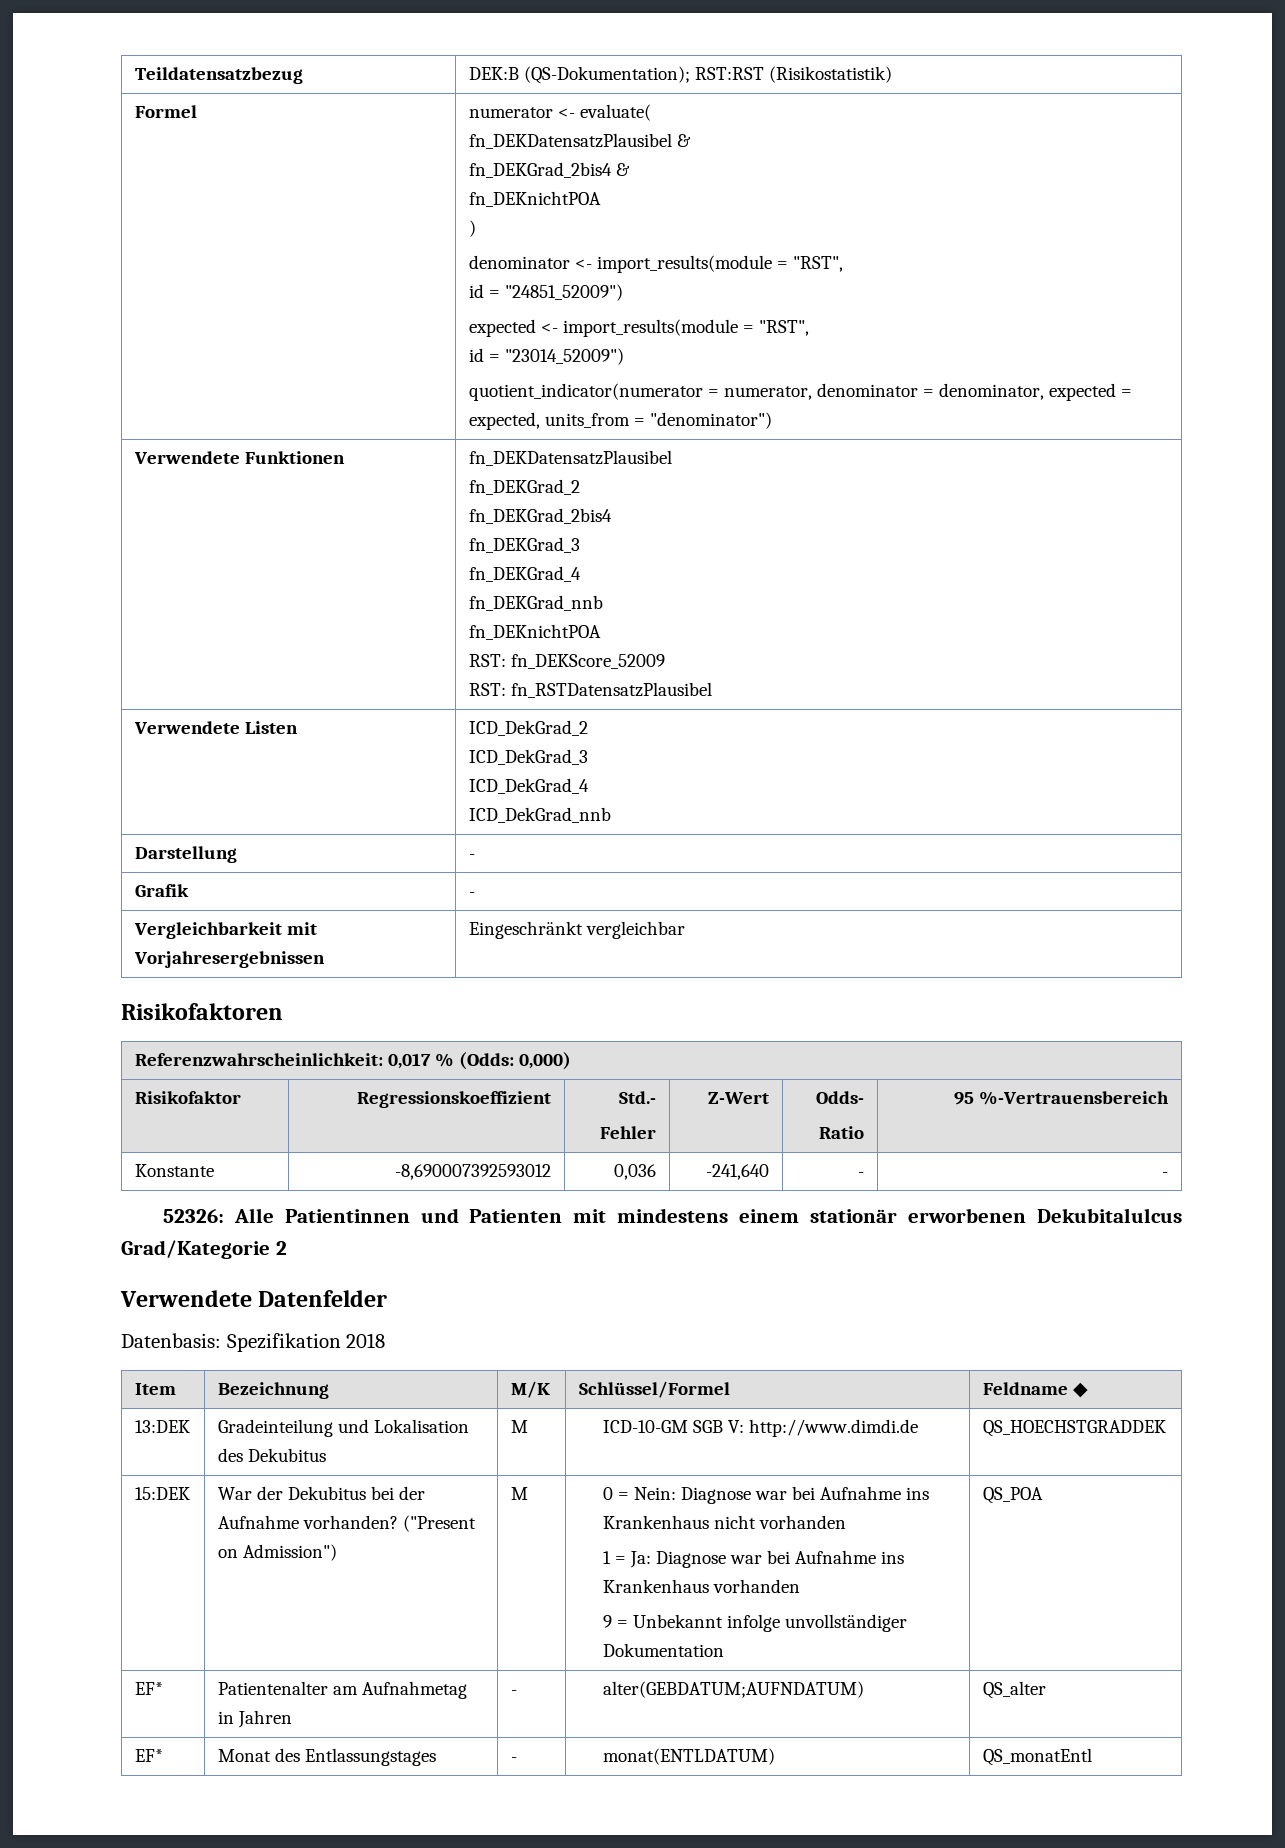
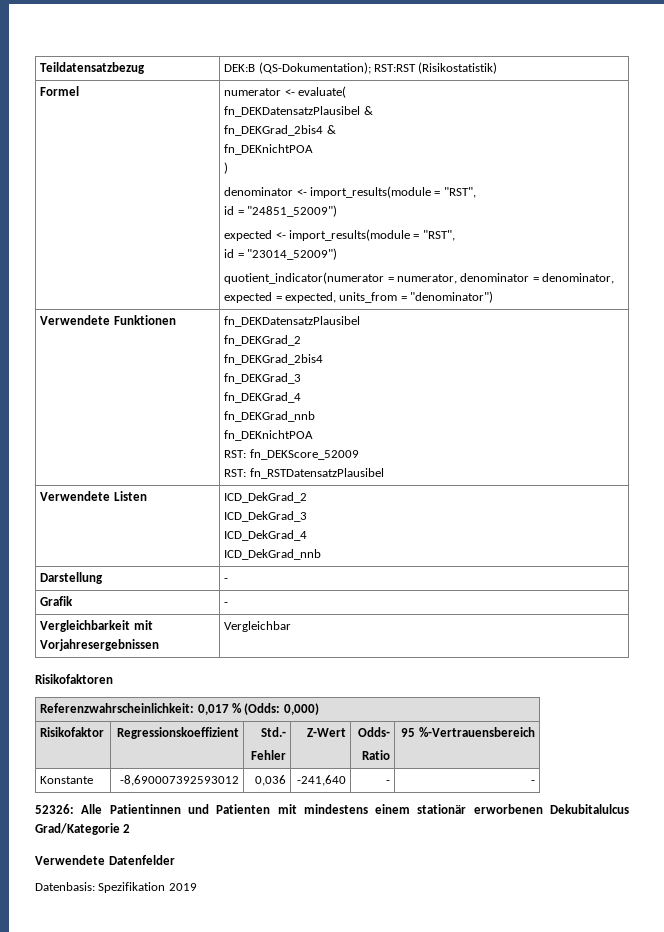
- Vergleichbarkeit mit Vorjahresergebnissen | Eingeschränkt vergleichbar
+ Vergleichbarkeit mit Vorjahresergebnissen | Vergleichbar
- Datenbasis: Spezifikation 2018
- Item | Bezeichnung | M/K | Schlüssel/Formel | Feldname ◆
- 13:DEK | Gradeinteilung und Lokalisation des Dekubitus | M | ICD-10-GM SGB V: http://www.dimdi.de | QS_HOECHSTGRADDEK
- 15:DEK | War der Dekubitus bei der Aufnahme vorhanden? ("Present on Admission") | M | 0 = Nein: Diagnose war bei Aufnahme ins Krankenhaus nicht vorhanden
- 1 = Ja: Diagnose war bei Aufnahme ins Krankenhaus vorhanden
- 9 = Unbekannt infolge unvollständiger Dokumentation | QS_POA
- EF* | Patientenalter am Aufnahmetag in Jahren | - | alter(GEBDATUM;AUFNDATUM) | QS_alter
- EF* | Monat des Entlassungstages | - | monat(ENTLDATUM) | QS_monatEntl
+ Datenbasis: Spezifikation 2019

